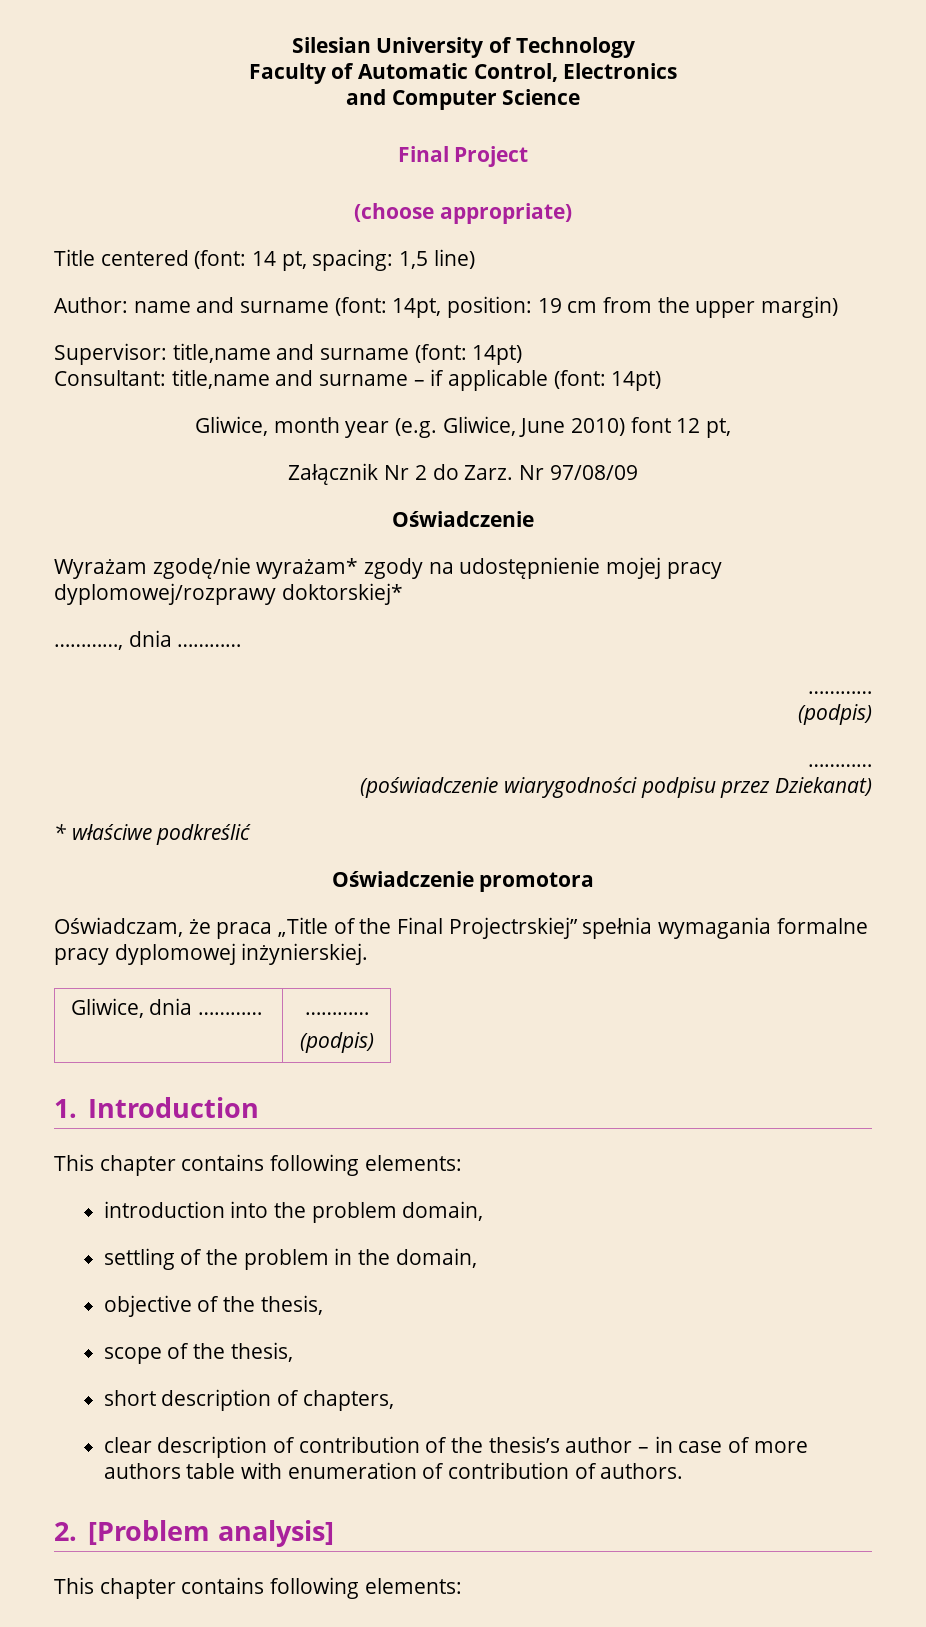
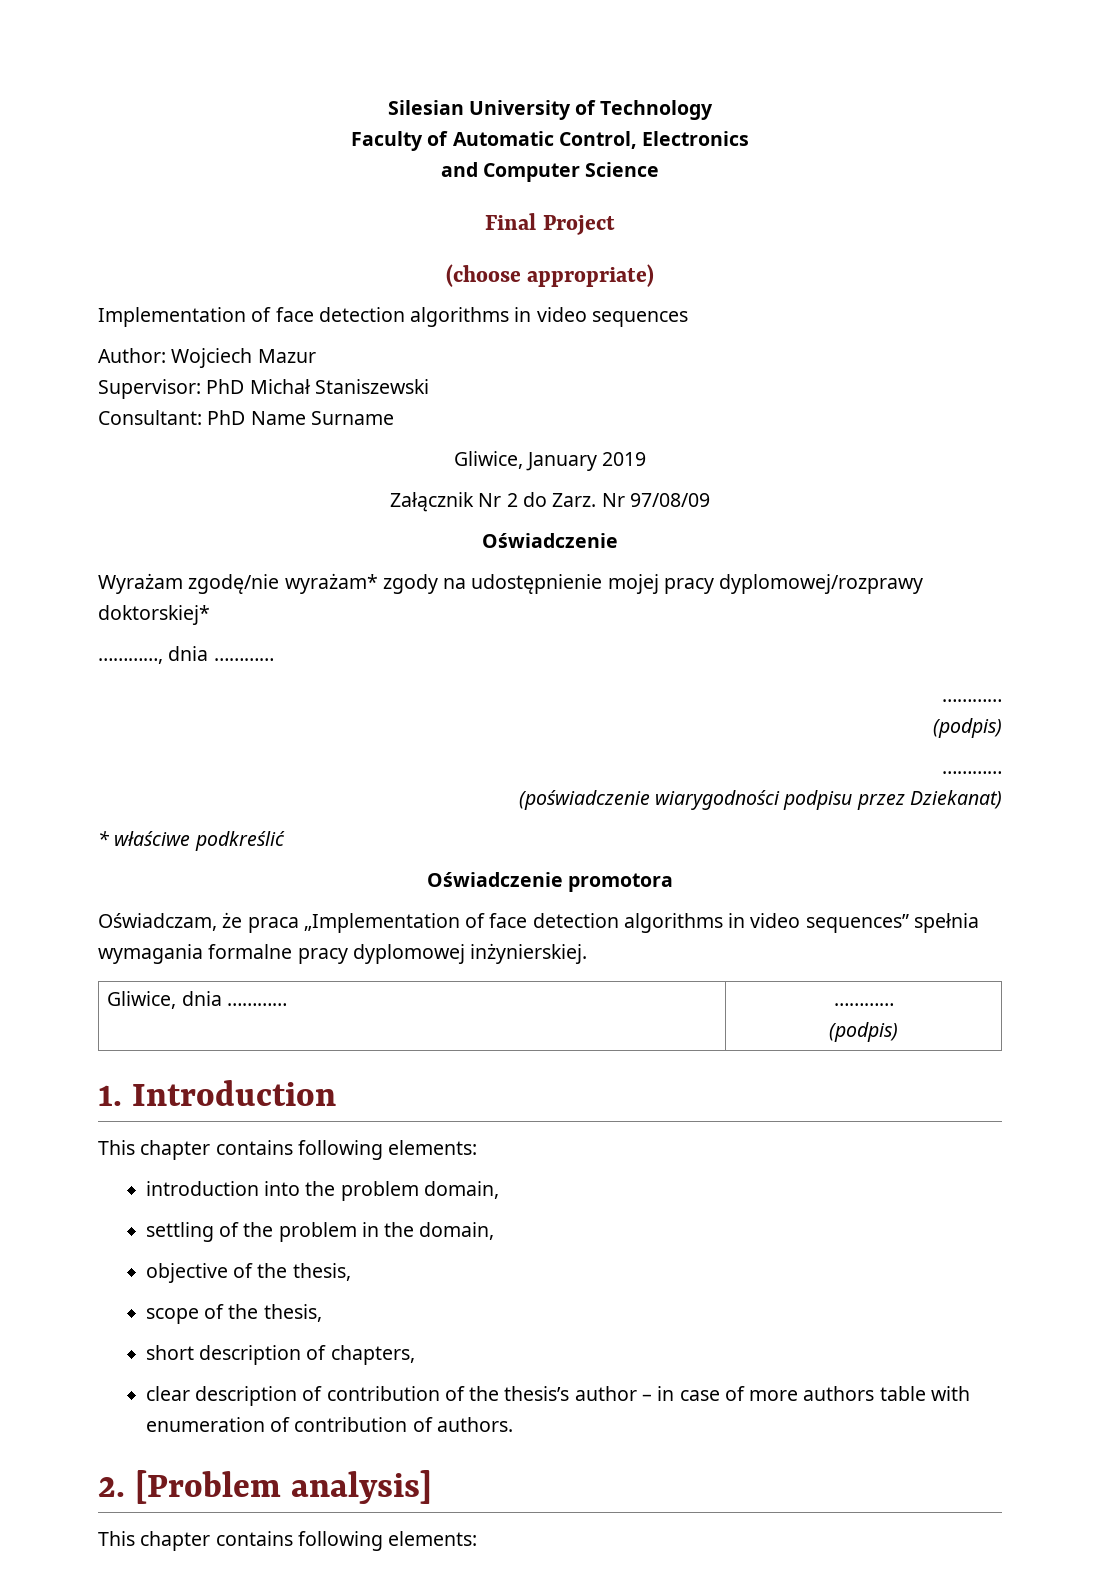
- Title centered (font: 14 pt, spacing: 1,5 line)
- Author: name and surname (font: 14pt, position: 19 cm from the upper margin)
- Supervisor: title,name and surname (font: 14pt)
- Consultant: title,name and surname – if applicable (font: 14pt)
- Gliwice, month year (e.g. Gliwice, June 2010) font 12 pt,
+ Implementation of face detection algorithms in video sequences
+ Author: Wojciech Mazur
+ Supervisor: PhD Michał Staniszewski
+ Consultant: PhD Name Surname
+ Gliwice, January 2019
- Oświadczam, że praca „Title of the Final Projectrskiej” spełnia wymagania formalne pracy dyplomowej inżynierskiej.
+ Oświadczam, że praca „Implementation of face detection algorithms in video sequences” spełnia wymagania formalne pracy dyplomowej inżynierskiej.

